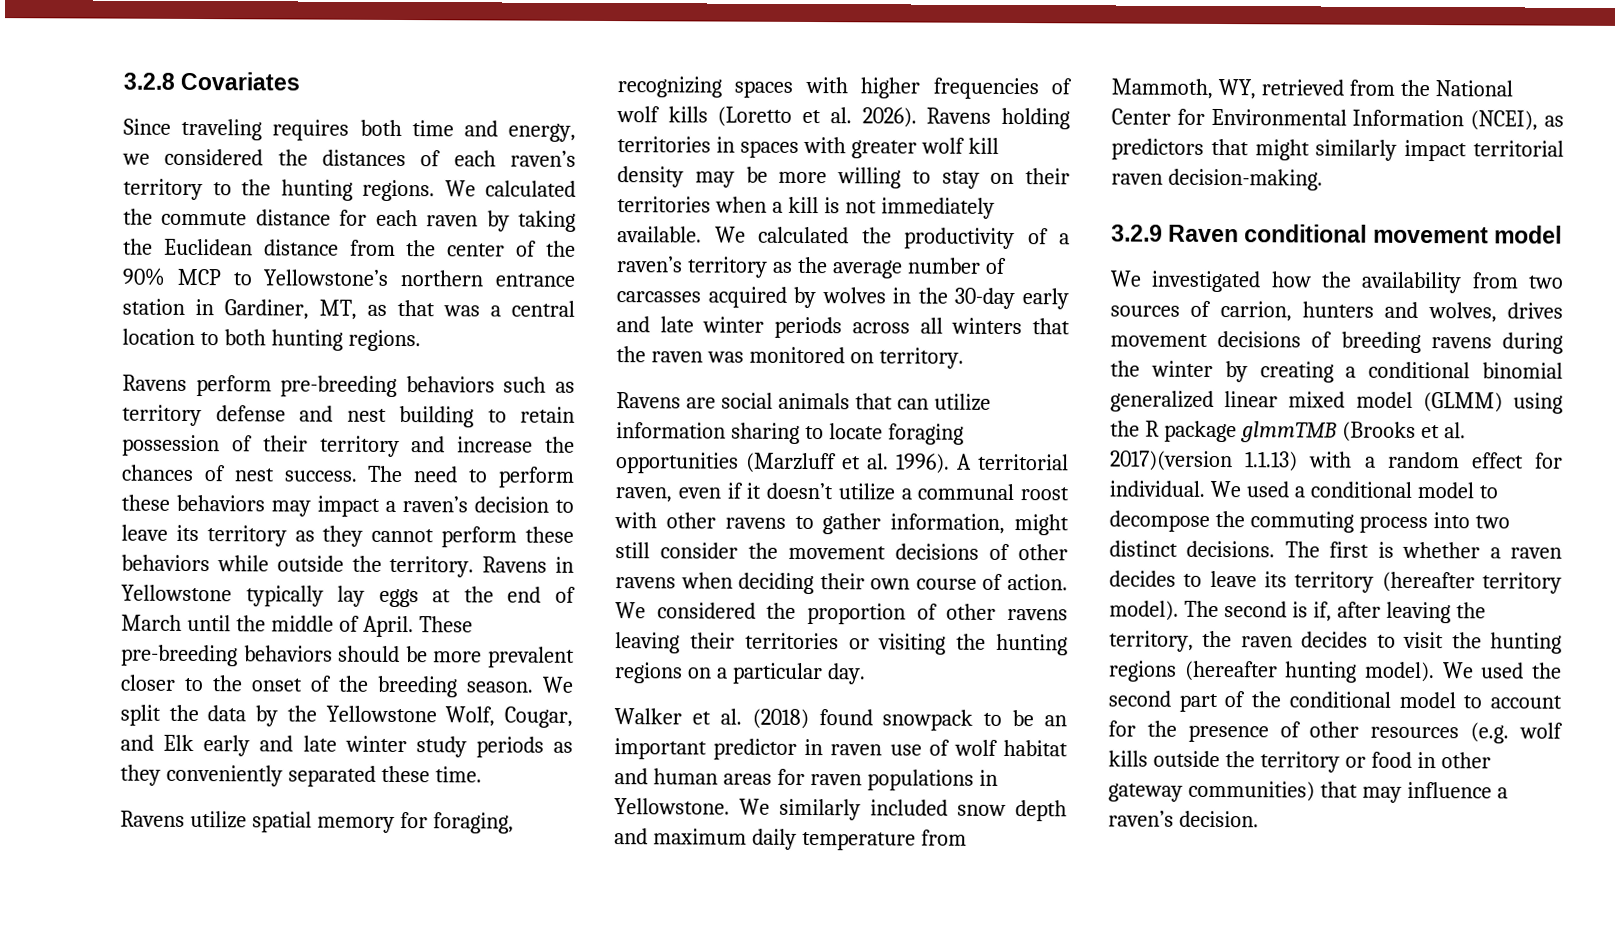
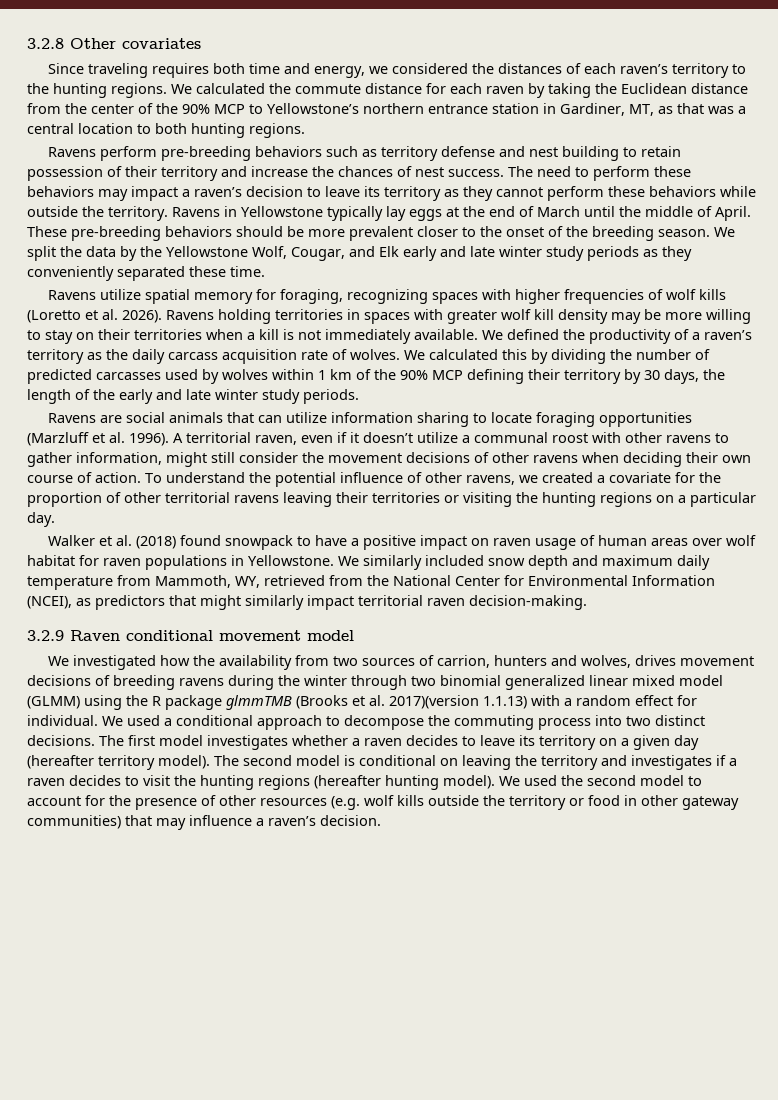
- 3.2.8 Covariates
+ 3.2.8 Other covariates
- We calculated the productivity of a raven’s territory as the average number of carcasses acquired by wolves in the 30-day early and late winter periods across all winters that the raven was monitored on territory.
+ We defined the productivity of a raven’s territory as the daily carcass acquisition rate of wolves. We calculated this by dividing the number of predicted carcasses used by wolves within 1 km of the 90% MCP defining their territory by 30 days, the length of the early and late winter study periods.
- We considered the proportion of other ravens leaving their territories or visiting the hunting regions on a particular day.
+ To understand the potential influence of other ravens, we created a covariate for the proportion of other territorial ravens leaving their territories or visiting the hunting regions on a particular day.
- Walker et al. (2018) found snowpack to be an important predictor in raven use of wolf habitat and human areas for raven populations in Yellowstone.
+ Walker et al. (2018) found snowpack to have a positive impact on raven usage of human areas over wolf habitat for raven populations in Yellowstone.
- We investigated how the availability from two sources of carrion, hunters and wolves, drives movement decisions of breeding ravens during the winter by creating a conditional binomial generalized linear mixed model (GLMM) using the R package glmmTMB (Brooks et al. 2017)(version 1.1.13) with a random effect for individual.
+ We investigated how the availability from two sources of carrion, hunters and wolves, drives movement decisions of breeding ravens during the winter through two binomial generalized linear mixed model (GLMM) using the R package glmmTMB (Brooks et al. 2017)(version 1.1.13) with a random effect for individual.
- We used a conditional model to decompose the commuting process into two distinct decisions.
+ We used a conditional approach to decompose the commuting process into two distinct decisions.
- The first is whether a raven decides to leave its territory (hereafter territory model).
+ The first model investigates whether a raven decides to leave its territory on a given day (hereafter territory model).
- The second is if, after leaving the territory, the raven decides to visit the hunting regions (hereafter hunting model).
+ The second model is conditional on leaving the territory and investigates if a raven decides to visit the hunting regions (hereafter hunting model).
- We used the second part of the conditional model to account for the presence of other resources (e.g. wolf kills outside the territory or food in other gateway communities) that may influence a raven’s decision.
+ We used the second model to account for the presence of other resources (e.g. wolf kills outside the territory or food in other gateway communities) that may influence a raven’s decision.

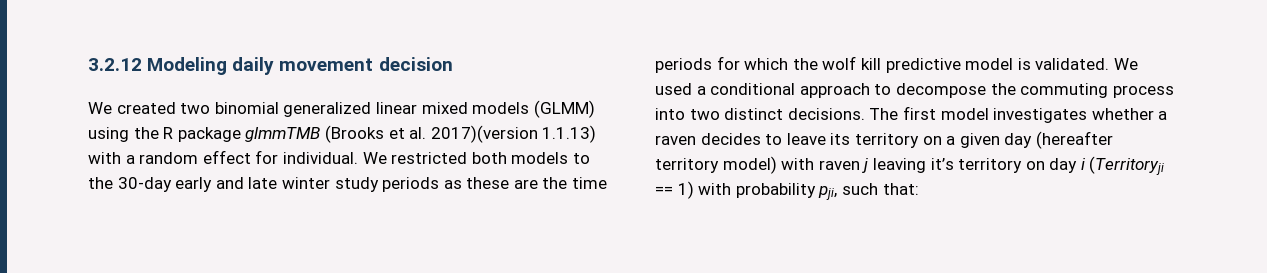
- 3.2.8 Other covariates
- Since traveling requires both time and energy, we considered the distances of each raven’s territory to the hunting regions. We calculated the commute distance for each raven by taking the Euclidean distance from the center of the 90% MCP to Yellowstone’s northern entrance station in Gardiner, MT, as that was a central location to both hunting regions.
- Ravens perform pre-breeding behaviors such as territory defense and nest building to retain possession of their territory and increase the chances of nest success. The need to perform these behaviors may impact a raven’s decision to leave its territory as they cannot perform these behaviors while outside the territory. Ravens in Yellowstone typically lay eggs at the end of March until the middle of April. These pre-breeding behaviors should be more prevalent closer to the onset of the breeding season. We split the data by the Yellowstone Wolf, Cougar, and Elk early and late winter study periods as they conveniently separated these time.
- Ravens utilize spatial memory for foraging, recognizing spaces with higher frequencies of wolf kills (Loretto et al. 2026). Ravens holding territories in spaces with greater wolf kill density may be more willing to stay on their territories when a kill is not immediately available. We defined the productivity of a raven’s territory as the daily carcass acquisition rate of wolves. We calculated this by dividing the number of predicted carcasses used by wolves within 1 km of the 90% MCP defining their territory by 30 days, the length of the early and late winter study periods.
- Ravens are social animals that can utilize information sharing to locate foraging opportunities (Marzluff et al. 1996). A territorial raven, even if it doesn’t utilize a communal roost with other ravens to gather information, might still consider the movement decisions of other ravens when deciding their own course of action. To understand the potential influence of other ravens, we created a covariate for the proportion of other territorial ravens leaving their territories or visiting the hunting regions on a particular day.
- Walker et al. (2018) found snowpack to have a positive impact on raven usage of human areas over wolf habitat for raven populations in Yellowstone. We similarly included snow depth and maximum daily temperature from Mammoth, WY, retrieved from the National Center for Environmental Information (NCEI), as predictors that might similarly impact territorial raven decision-making.
- 3.2.9 Raven conditional movement model
- We investigated how the availability from two sources of carrion, hunters and wolves, drives movement decisions of breeding ravens during the winter through two binomial generalized linear mixed model (GLMM) using the R package glmmTMB (Brooks et al. 2017)(version 1.1.13) with a random effect for individual.
+ 3.2.12 Modeling daily movement decision
+ We created two binomial generalized linear mixed models (GLMM) using the R package glmmTMB (Brooks et al. 2017)(version 1.1.13) with a random effect for individual.
- We used a conditional approach to decompose the commuting process into two distinct decisions.
+ We restricted both models to the 30-day early and late winter study periods as these are the time periods for which the wolf kill predictive model is validated. We used a conditional approach to decompose the commuting process into two distinct decisions.
- The first model investigates whether a raven decides to leave its territory on a given day (hereafter territory model). The second model is conditional on leaving the territory and investigates if a raven decides to visit the hunting regions (hereafter hunting model). We used the second model to account for the presence of other resources (e.g. wolf kills outside the territory or food in other gateway communities) that may influence a raven’s decision.
+ The first model investigates whether a raven decides to leave its territory on a given day (hereafter territory model) with raven j leaving it’s territory on day i (Territoryji == 1) with probability pji, such that:

